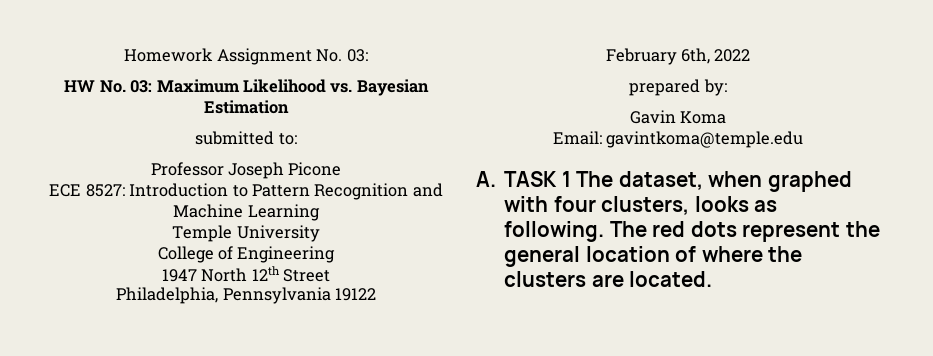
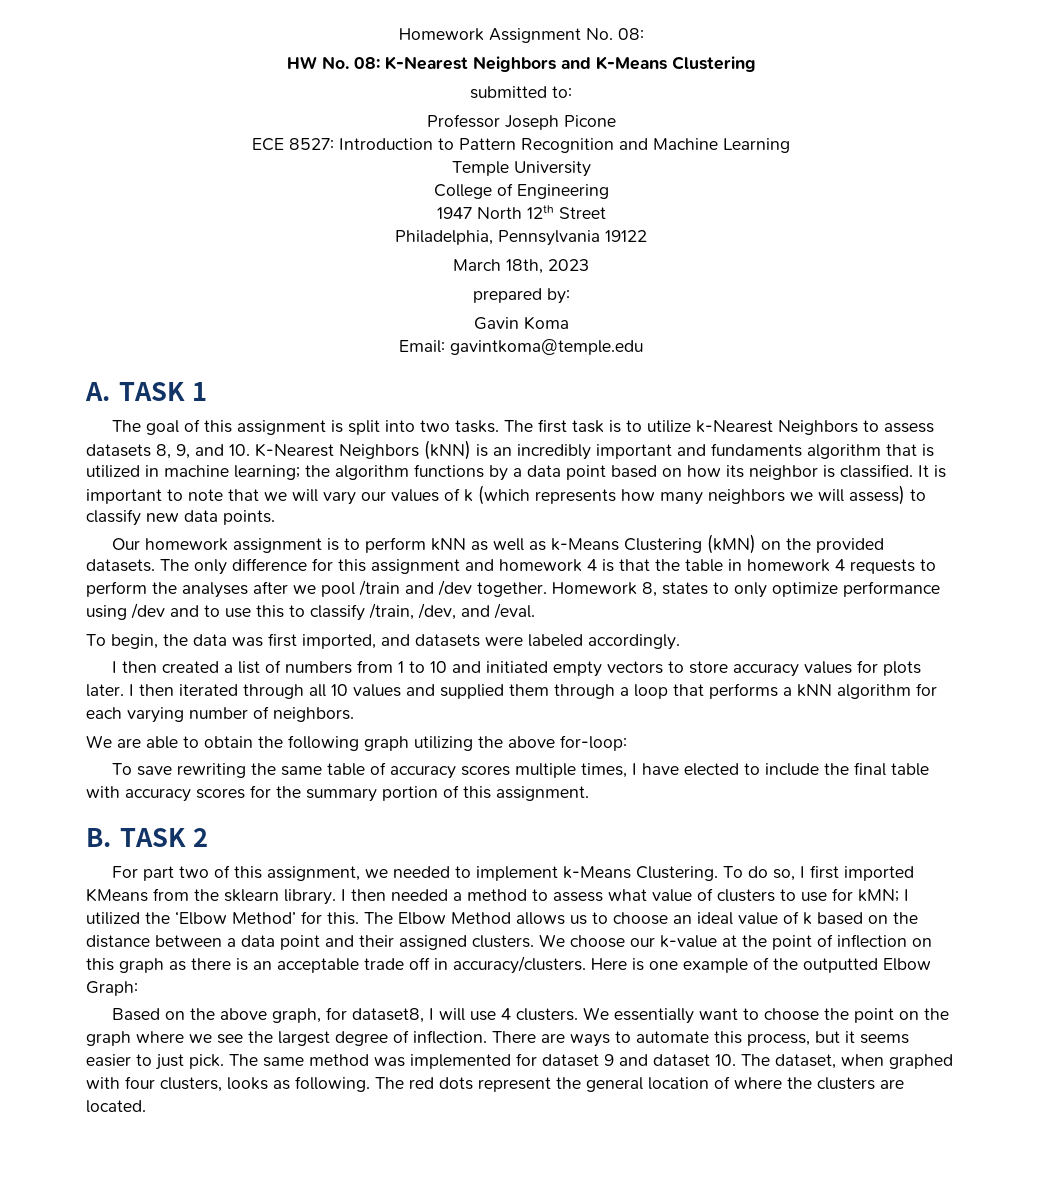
- Homework Assignment No. 03:
+ Homework Assignment No. 08:
- HW No. 03: Maximum Likelihood vs. Bayesian Estimation
+ HW No. 08: K-Nearest Neighbors and K-Means Clustering
- February 6th, 2022
+ March 18th, 2023
- A. TASK 1 The dataset, when graphed with four clusters, looks as following.
+ A. TASK 1
+ The goal of this assignment is split into two tasks. The first task is to utilize k-Nearest Neighbors to assess datasets 8, 9, and 10. K-Nearest Neighbors (kNN) is an incredibly important and fundaments algorithm that is utilized in machine learning; the algorithm functions by a data point based on how its neighbor is classified. It is important to note that we will vary our values of k (which represents how many neighbors we will assess) to classify new data points.
+ Our homework assignment is to perform kNN as well as k-Means Clustering (kMN) on the provided datasets. The only difference for this assignment and homework 4 is that the table in homework 4 requests to perform the analyses after we pool /train and /dev together. Homework 8, states to only optimize performance using /dev and to use this to classify /train, /dev, and /eval.
+ To begin, the data was first imported, and datasets were labeled accordingly.
+ I then created a list of numbers from 1 to 10 and initiated empty vectors to store accuracy values for plots later. I then iterated through all 10 values and supplied them through a loop that performs a kNN algorithm for each varying number of neighbors.
+ We are able to obtain the following graph utilizing the above for-loop:
+ To save rewriting the same table of accuracy scores multiple times, I have elected to include the final table with accuracy scores for the summary portion of this assignment.
+ B. TASK 2
+ For part two of this assignment, we needed to implement k-Means Clustering. To do so, I first imported KMeans from the sklearn library. I then needed a method to assess what value of clusters to use for kMN; I utilized the ‘Elbow Method’ for this. The Elbow Method allows us to choose an ideal value of k based on the distance between a data point and their assigned clusters. We choose our k-value at the point of inflection on this graph as there is an acceptable trade off in accuracy/clusters. Here is one example of the outputted Elbow Graph:
+ Based on the above graph, for dataset8, I will use 4 clusters. We essentially want to choose the point on the graph where we see the largest degree of inflection. There are ways to automate this process, but it seems easier to just pick. The same method was implemented for dataset 9 and dataset 10. The dataset, when graphed with four clusters, looks as following.

